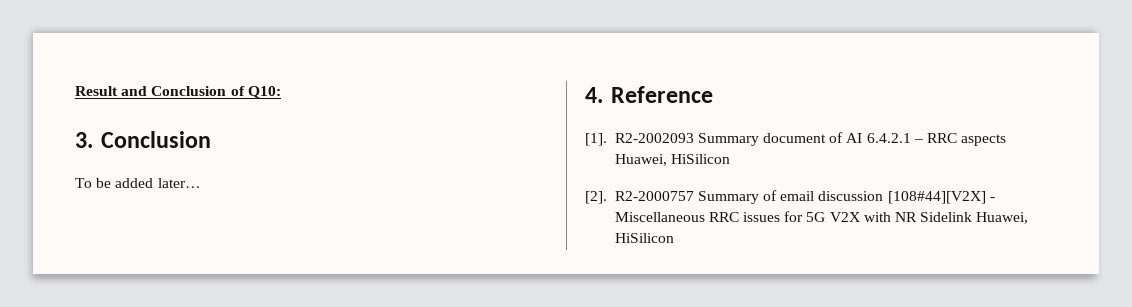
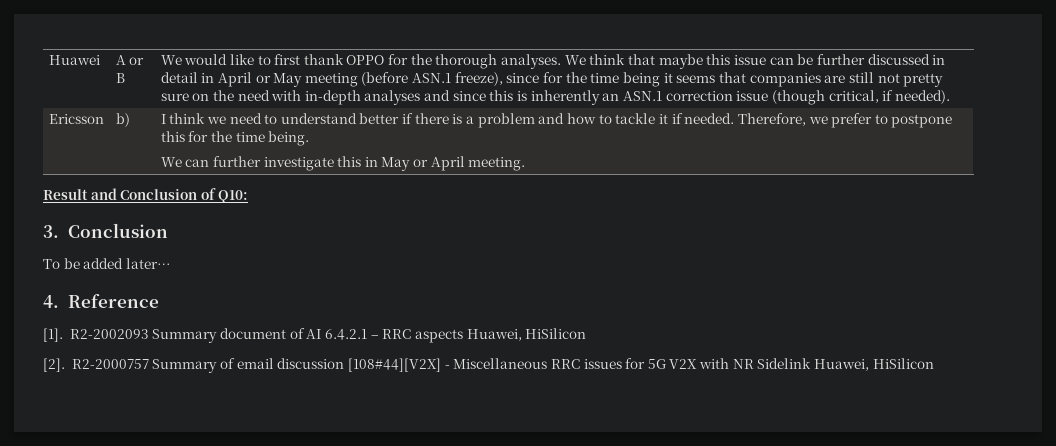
+ Huawei | A or B | We would like to first thank OPPO for the thorough analyses. We think that maybe this issue can be further discussed in detail in April or May meeting (before ASN.1 freeze), since for the time being it seems that companies are still not pretty sure on the need with in-depth analyses and since this is inherently an ASN.1 correction issue (though critical, if needed).
+ Ericsson | b) | I think we need to understand better if there is a problem and how to tackle it if needed. Therefore, we prefer to postpone this for the time being.
+ We can further investigate this in May or April meeting.

